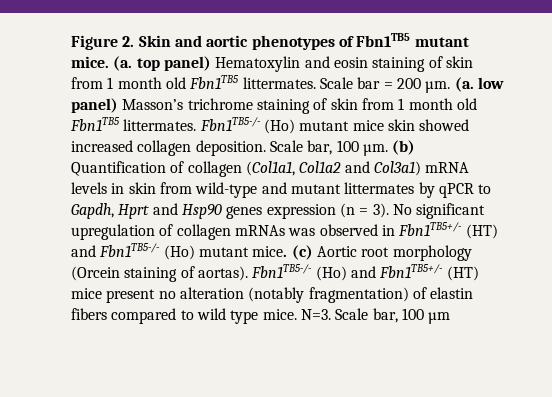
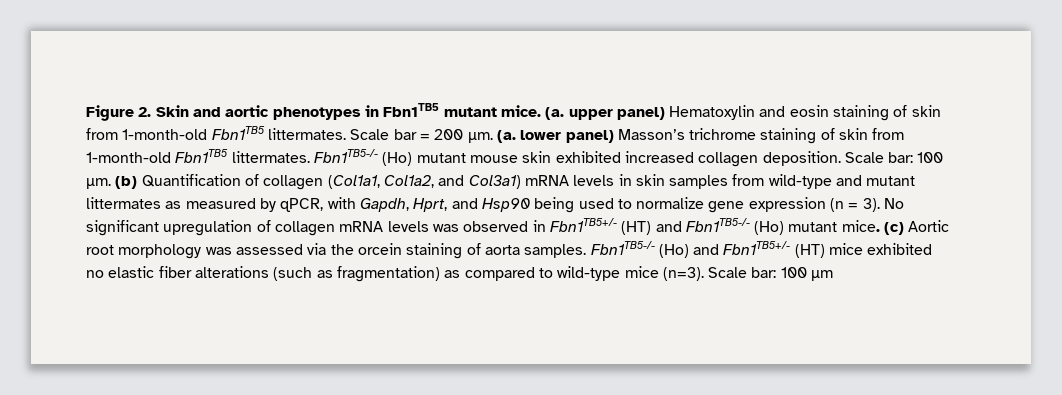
- Figure 2. Skin and aortic phenotypes of Fbn1TB5 mutant mice.
+ Figure 2. Skin and aortic phenotypes in Fbn1TB5 mutant mice.
- (a. top panel) Hematoxylin and eosin staining of skin from 1 month old Fbn1TB5 littermates.
+ (a. upper panel) Hematoxylin and eosin staining of skin from 1-month-old Fbn1TB5 littermates.
- (a. low panel) Masson’s trichrome staining of skin from 1 month old Fbn1TB5 littermates.
+ (a. lower panel) Masson’s trichrome staining of skin from 1-month-old Fbn1TB5 littermates.
- Fbn1TB5-/- (Ho) mutant mice skin showed increased collagen deposition.
+ Fbn1TB5-/- (Ho) mutant mouse skin exhibited increased collagen deposition.
- Scale bar, 100 µm.
+ Scale bar: 100 µm.
- (b) Quantification of collagen (Col1a1, Col1a2 and Col3a1) mRNA levels in skin from wild-type and mutant littermates by qPCR to Gapdh, Hprt and Hsp90 genes expression (n = 3).
+ (b) Quantification of collagen (Col1a1, Col1a2, and Col3a1) mRNA levels in skin samples from wild-type and mutant littermates as measured by qPCR, with Gapdh, Hprt, and Hsp90 being used to normalize gene expression (n = 3).
- No significant upregulation of collagen mRNAs was observed in Fbn1TB5+/- (HT) and Fbn1TB5-/- (Ho) mutant mice.
+ No significant upregulation of collagen mRNA levels was observed in Fbn1TB5+/- (HT) and Fbn1TB5-/- (Ho) mutant mice.
- (c) Aortic root morphology (Orcein staining of aortas).
+ (c) Aortic root morphology was assessed via the orcein staining of aorta samples.
- Fbn1TB5-/- (Ho) and Fbn1TB5+/- (HT) mice present no alteration (notably fragmentation) of elastin fibers compared to wild type mice. N=3. Scale bar, 100 µm
+ Fbn1TB5-/- (Ho) and Fbn1TB5+/- (HT) mice exhibited no elastic fiber alterations (such as fragmentation) as compared to wild-type mice (n=3). Scale bar: 100 µm

